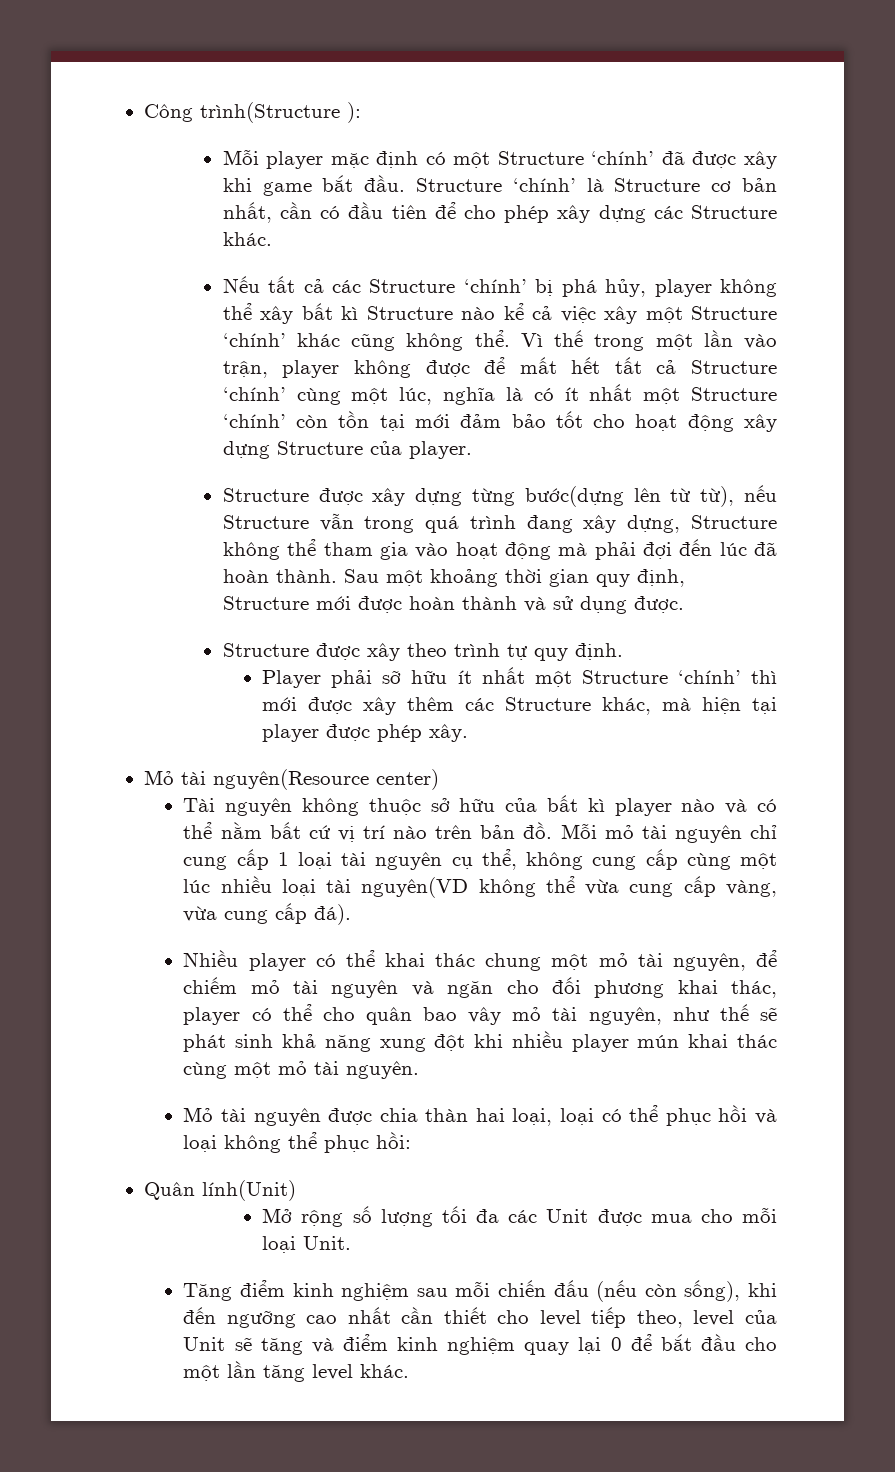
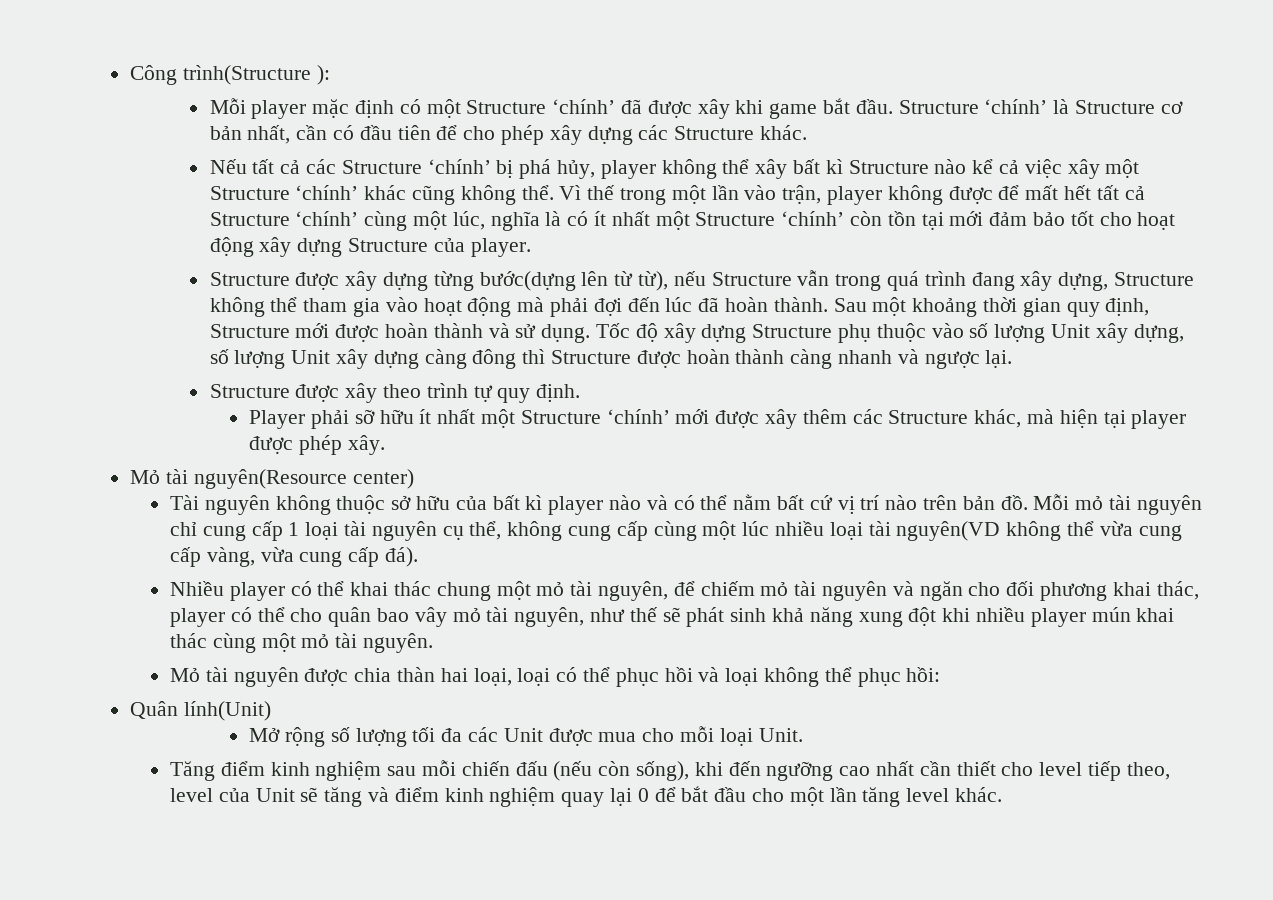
- Sau một khoảng thời gian quy định, Structure mới được hoàn thành và sử dụng được.
+ Sau một khoảng thời gian quy định, Structure mới được hoàn thành và sử dụng. Tốc độ xây dựng Structure phụ thuộc vào số lượng Unit xây dựng, số lượng Unit xây dựng càng đông thì Structure được hoàn thành càng nhanh và ngược lại.
- Player phải sỡ hữu ít nhất một Structure ‘chính’ thì mới được xây thêm các Structure khác, mà hiện tại player được phép xây.
+ Player phải sỡ hữu ít nhất một Structure ‘chính’ mới được xây thêm các Structure khác, mà hiện tại player được phép xây.

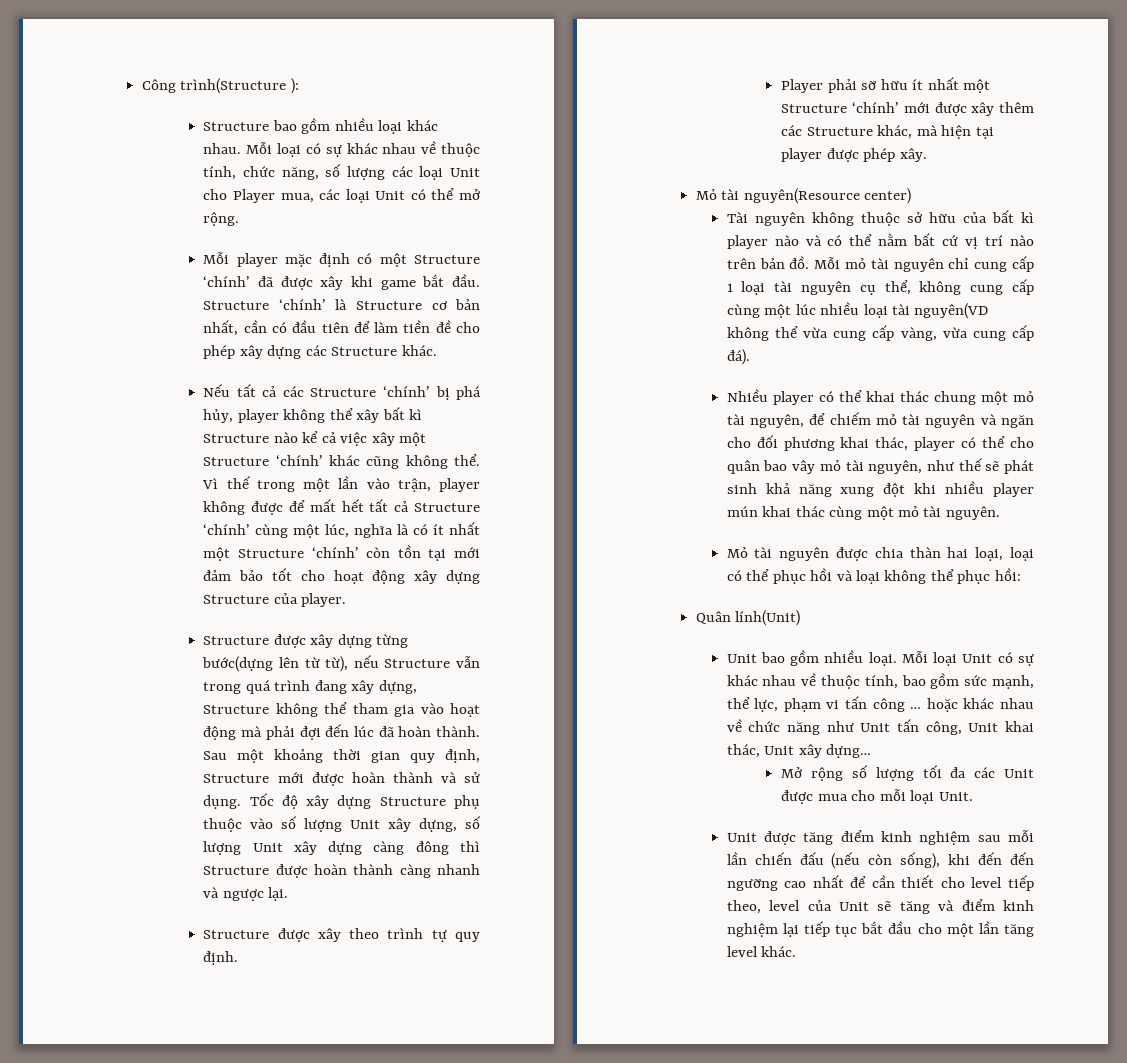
+ Structure bao gồm nhiều loại khác nhau. Mỗi loại có sự khác nhau về thuộc tính, chức năng, số lượng các loại Unit cho Player mua, các loại Unit có thể mở rộng.
- Structure ‘chính’ là Structure cơ bản nhất, cần có đầu tiên để cho phép xây dựng các Structure khác.
+ Structure ‘chính’ là Structure cơ bản nhất, cần có đầu tiên để làm tiền đề cho phép xây dựng các Structure khác.
+ Unit bao gồm nhiều loại. Mỗi loại Unit có sự khác nhau về thuộc tính, bao gồm sức mạnh, thể lực, phạm vi tấn công … hoặc khác nhau về chức năng như Unit tấn công, Unit khai thác, Unit xây dựng…
- Tăng điểm kinh nghiệm sau mỗi chiến đấu (nếu còn sống), khi đến ngưỡng cao nhất cần thiết cho level tiếp theo, level của Unit sẽ tăng và điểm kinh nghiệm quay lại 0 để bắt đầu cho một lần tăng level khác.
+ Unit được tăng điểm kinh nghiệm sau mỗi lần chiến đấu (nếu còn sống), khi đến đến ngưỡng cao nhất để cần thiết cho level tiếp theo, level của Unit sẽ tăng và điểm kinh nghiệm lại tiếp tục bắt đầu cho một lần tăng level khác.

